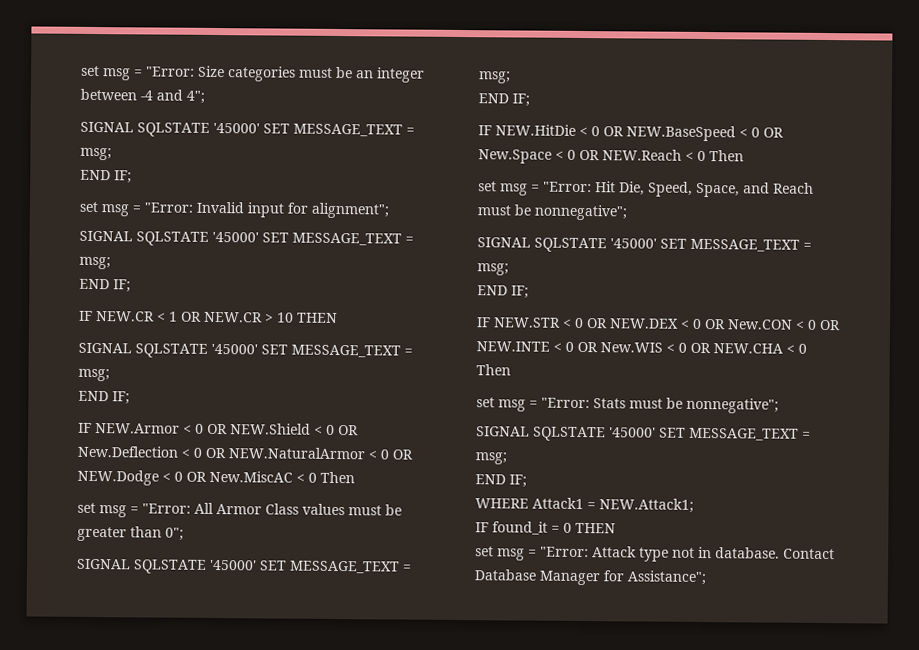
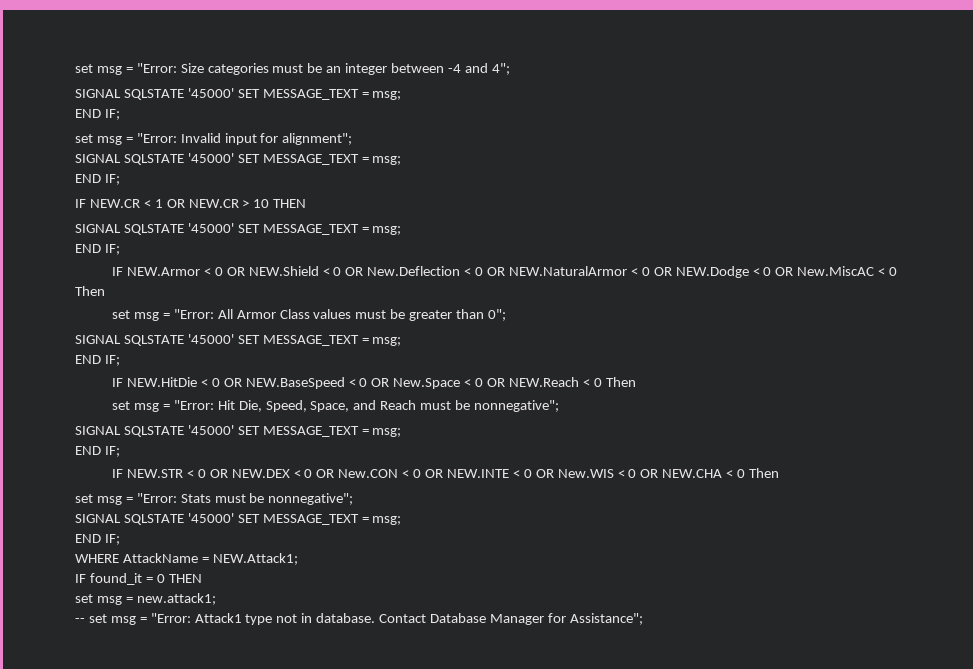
- WHERE Attack1 = NEW.Attack1;
+ WHERE AttackName = NEW.Attack1;
- set msg = "Error: Attack type not in database.
+ set msg = new.attack1;
+ -- set msg = "Error: Attack1 type not in database.

